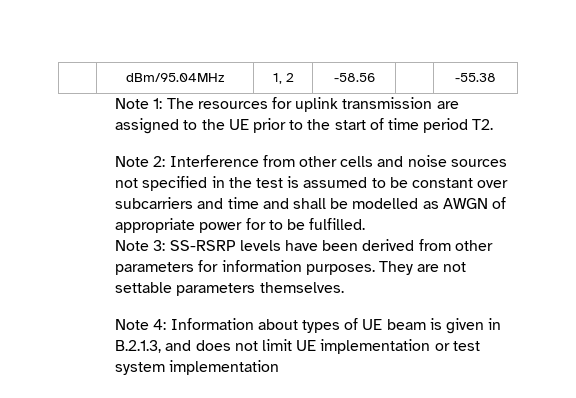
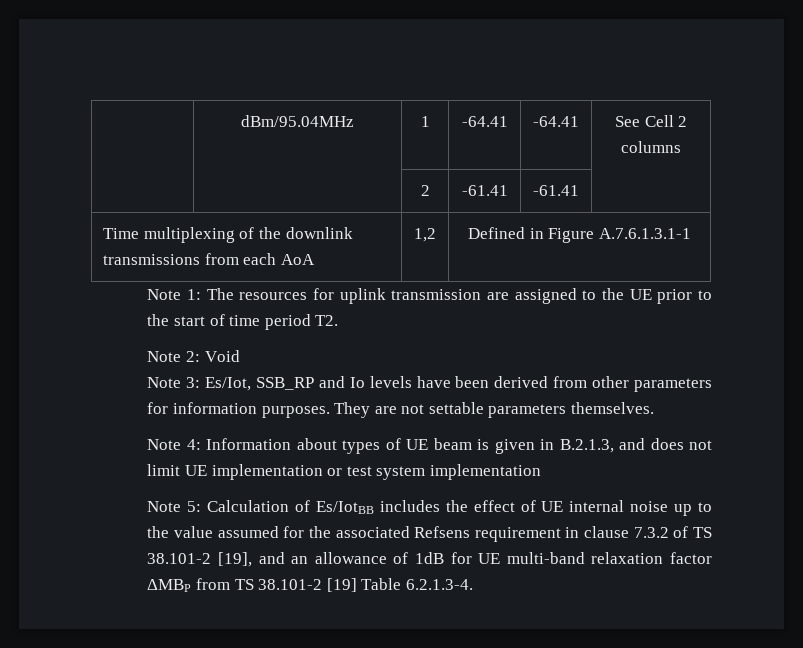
- | dBm/95.04MHz | 1, 2 | -58.56 | | -55.38
+ | dBm/95.04MHz | 1 | -64.41 | -64.41 | See Cell 2 columns
+ | | 2 | -61.41 | -61.41 |
+ Time multiplexing of the downlink transmissions from each AoA | 1,2 | Defined in Figure A.7.6.1.3.1-1
- Note 2: Interference from other cells and noise sources not specified in the test is assumed to be constant over subcarriers and time and shall be modelled as AWGN of appropriate power for to be fulfilled.
- Note 3: SS-RSRP levels have been derived from other parameters for information purposes.
+ Note 2: Void
+ Note 3: Es/Iot, SSB_RP and Io levels have been derived from other parameters for information purposes.
+ Note 5: Calculation of Es/IotBB includes the effect of UE internal noise up to the value assumed for the associated Refsens requirement in clause 7.3.2 of TS 38.101-2 [19], and an allowance of 1dB for UE multi-band relaxation factor ΔMBP from TS 38.101-2 [19] Table 6.2.1.3-4.

